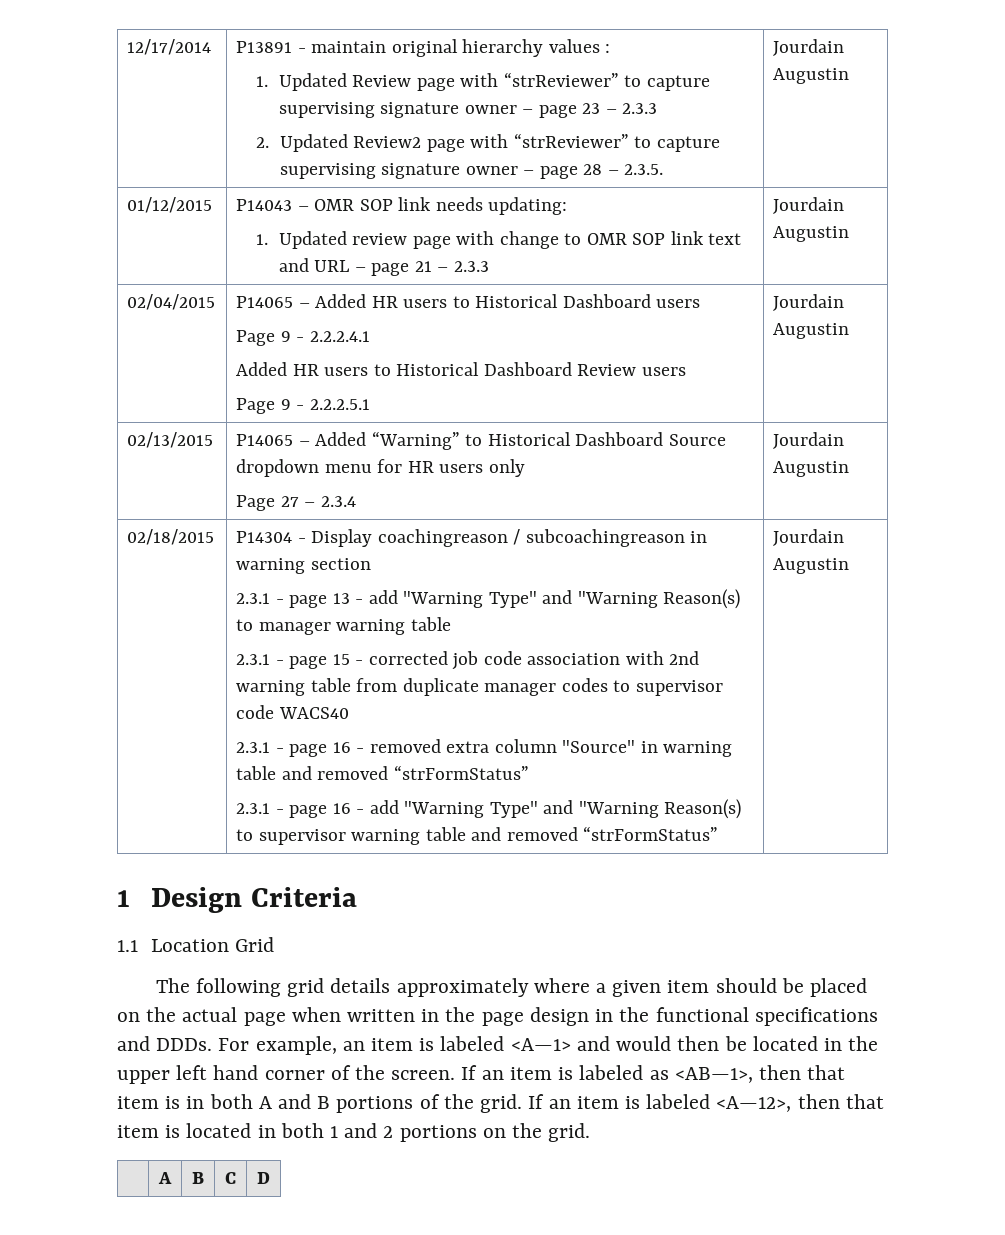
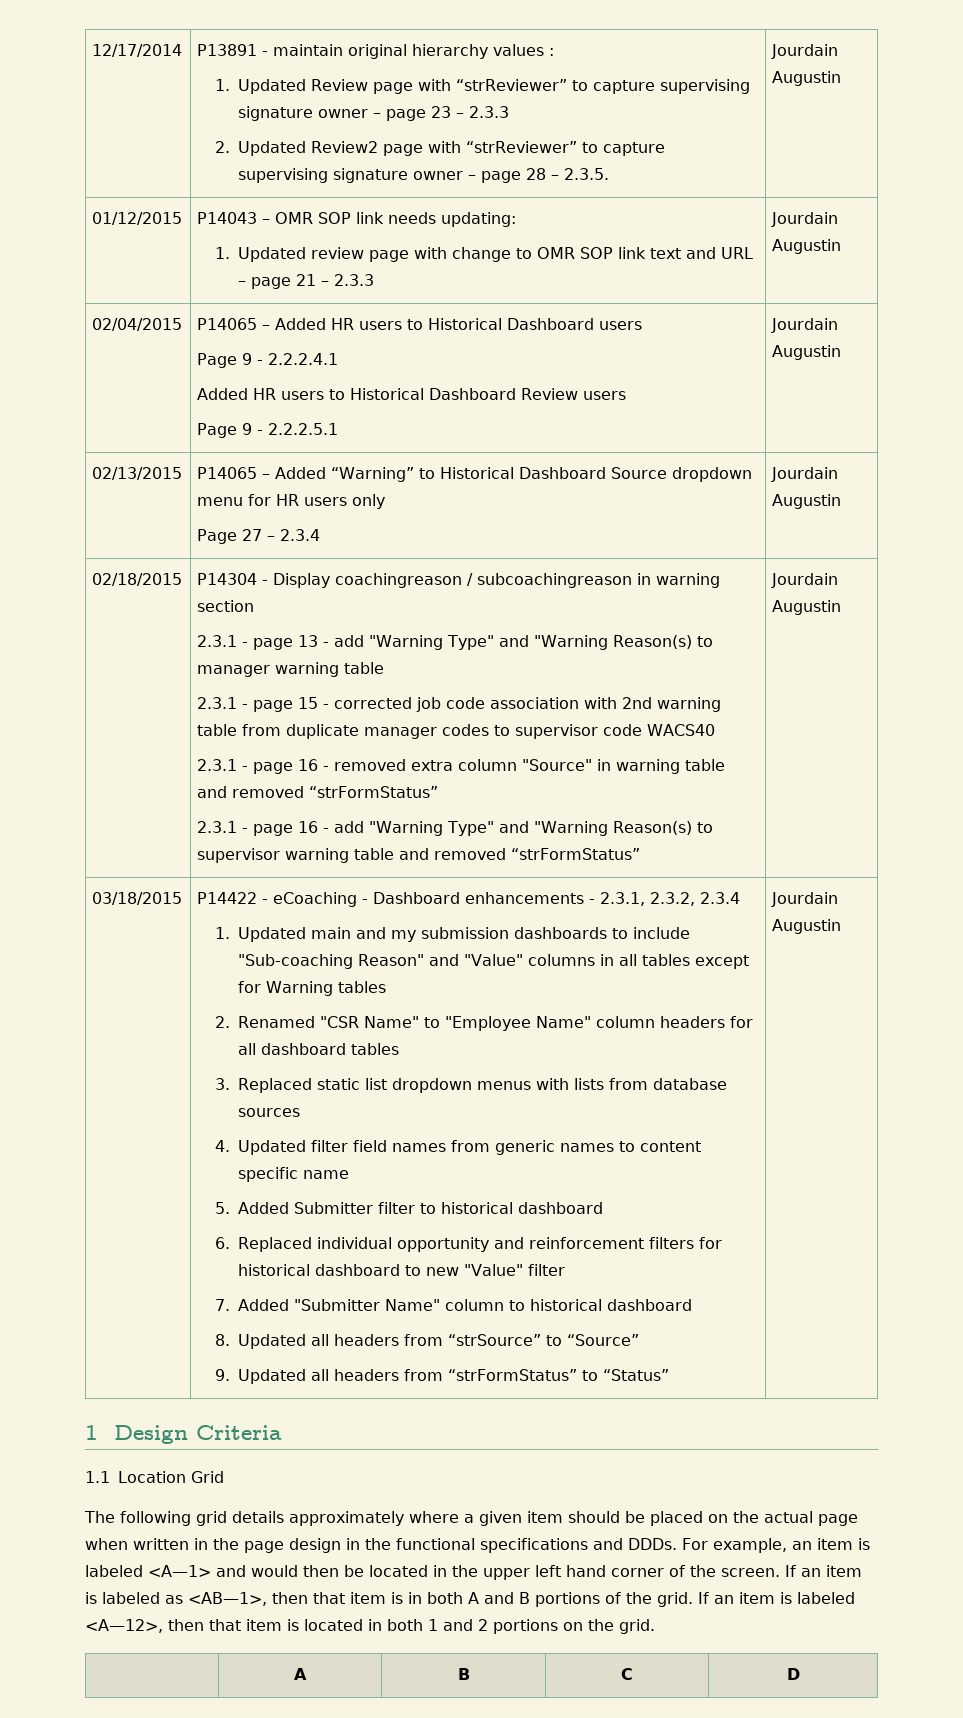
+ 03/18/2015 | P14422 - eCoaching - Dashboard enhancements - 2.3.1, 2.3.2, 2.3.4
+ 1. Updated main and my submission dashboards to include "Sub-coaching Reason" and "Value" columns in all tables except for Warning tables
+ 2. Renamed "CSR Name" to "Employee Name" column headers for all dashboard tables
+ 3. Replaced static list dropdown menus with lists from database sources
+ 4. Updated filter field names from generic names to content specific name
+ 5. Added Submitter filter to historical dashboard
+ 6. Replaced individual opportunity and reinforcement filters for historical dashboard to new "Value" filter
+ 7. Added "Submitter Name" column to historical dashboard
+ 8. Updated all headers from “strSource” to “Source”
+ 9. Updated all headers from “strFormStatus” to “Status” | Jourdain Augustin

